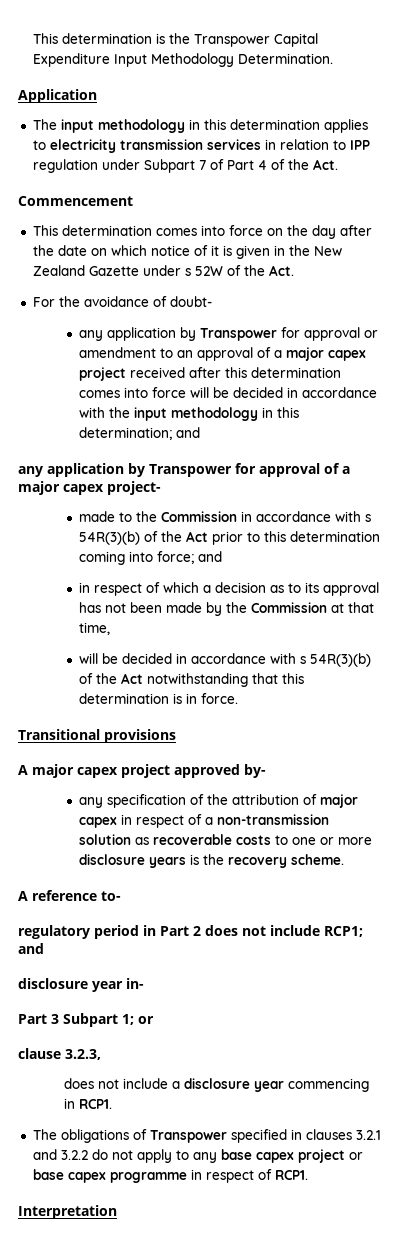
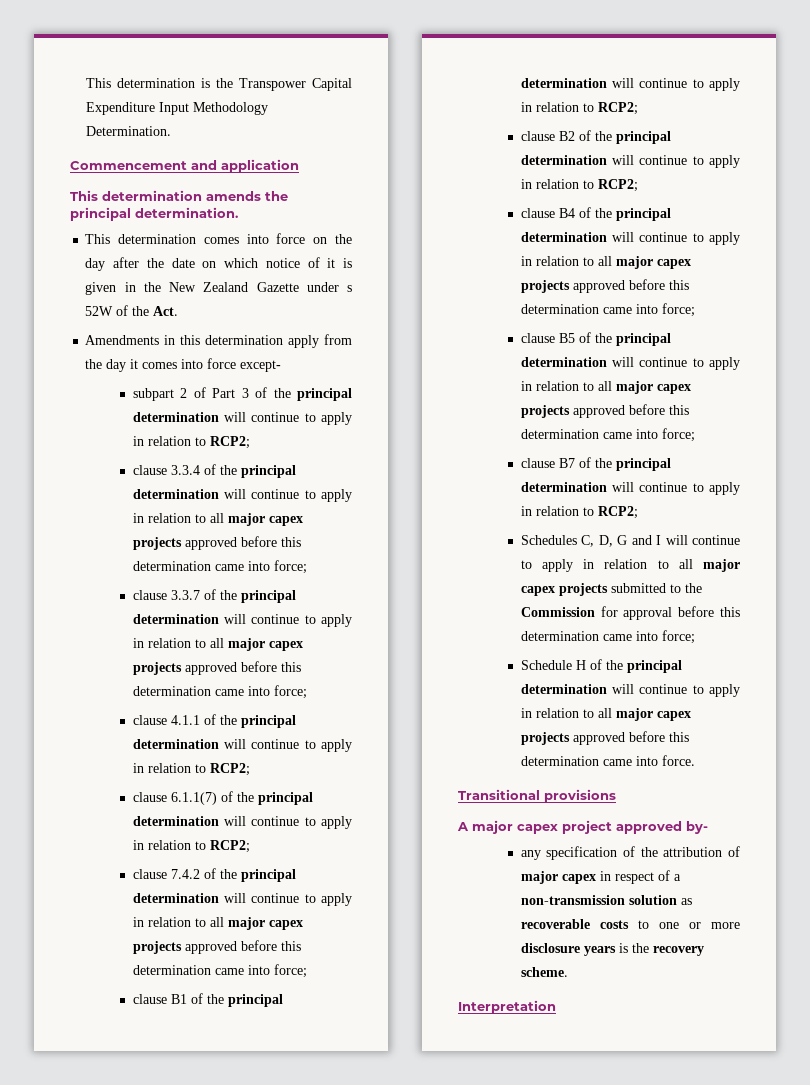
- Application
- The input methodology in this determination applies to electricity transmission services in relation to IPP regulation under Subpart 7 of Part 4 of the Act.
- Commencement
+ Commencement and application
+ This determination amends the principal determination.
- For the avoidance of doubt-
- any application by Transpower for approval or amendment to an approval of a major capex project received after this determination comes into force will be decided in accordance with the input methodology in this determination; and
- any application by Transpower for approval of a major capex project-
- made to the Commission in accordance with s 54R(3)(b) of the Act prior to this determination coming into force; and
- in respect of which a decision as to its approval has not been made by the Commission at that time,
- will be decided in accordance with s 54R(3)(b) of the Act notwithstanding that this determination is in force.
+ Amendments in this determination apply from the day it comes into force except-
+ subpart 2 of Part 3 of the principal determination will continue to apply in relation to RCP2;
+ clause 3.3.4 of the principal determination will continue to apply in relation to all major capex projects approved before this determination came into force;
+ clause 3.3.7 of the principal determination will continue to apply in relation to all major capex projects approved before this determination came into force;
+ clause 4.1.1 of the principal determination will continue to apply in relation to RCP2;
+ clause 6.1.1(7) of the principal determination will continue to apply in relation to RCP2;
+ clause 7.4.2 of the principal determination will continue to apply in relation to all major capex projects approved before this determination came into force;
+ clause B1 of the principal determination will continue to apply in relation to RCP2;
+ clause B2 of the principal determination will continue to apply in relation to RCP2;
+ clause B4 of the principal determination will continue to apply in relation to all major capex projects approved before this determination came into force;
+ clause B5 of the principal determination will continue to apply in relation to all major capex projects approved before this determination came into force;
+ clause B7 of the principal determination will continue to apply in relation to RCP2;
+ Schedules C, D, G and I will continue to apply in relation to all major capex projects submitted to the Commission for approval before this determination came into force;
+ Schedule H of the principal determination will continue to apply in relation to all major capex projects approved before this determination came into force.
- A reference to-
- regulatory period in Part 2 does not include RCP1; and
- disclosure year in-
- Part 3 Subpart 1; or
- clause 3.2.3,
- does not include a disclosure year commencing in RCP1.
- The obligations of Transpower specified in clauses 3.2.1 and 3.2.2 do not apply to any base capex project or base capex programme in respect of RCP1.

